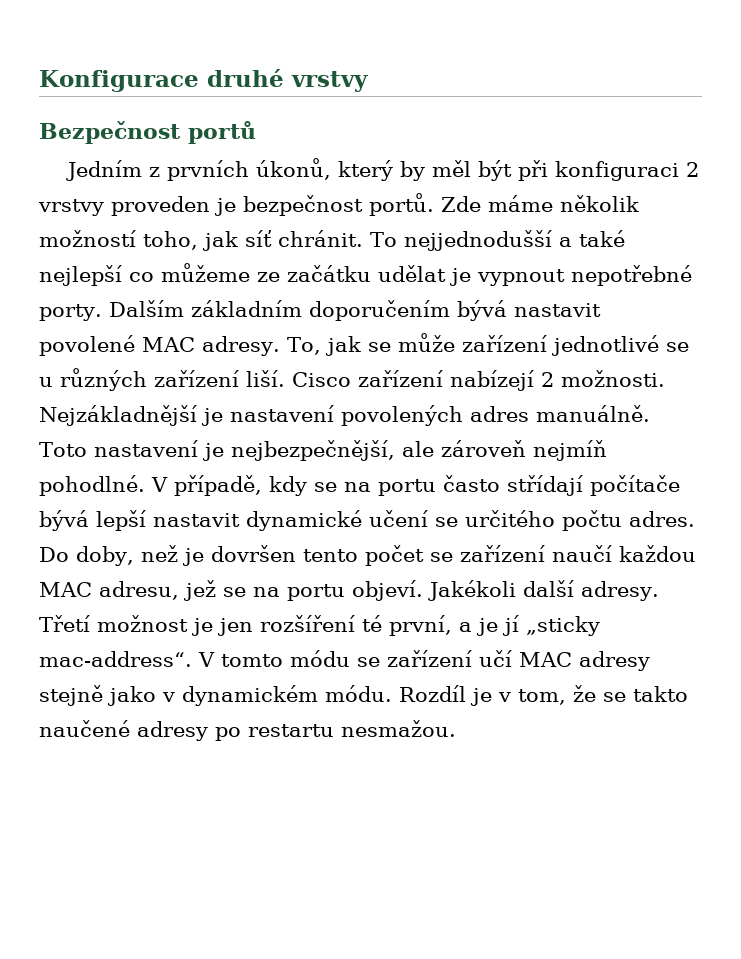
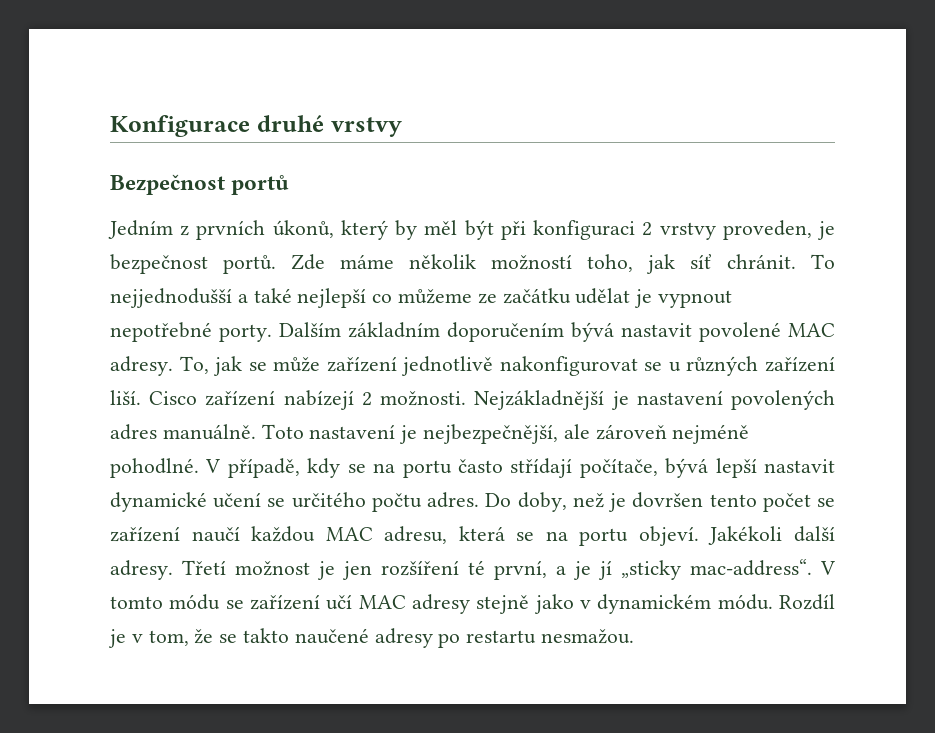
- Jedním z prvních úkonů, který by měl být při konfiguraci 2 vrstvy proveden je bezpečnost portů.
+ Jedním z prvních úkonů, který by měl být při konfiguraci 2 vrstvy proveden, je bezpečnost portů.
- To, jak se může zařízení jednotlivé se u různých zařízení liší.
+ To, jak se může zařízení jednotlivě nakonfigurovat se u různých zařízení liší.
- Toto nastavení je nejbezpečnější, ale zároveň nejmíň pohodlné.
+ Toto nastavení je nejbezpečnější, ale zároveň nejméně pohodlné.
- V případě, kdy se na portu často střídají počítače bývá lepší nastavit dynamické učení se určitého počtu adres.
+ V případě, kdy se na portu často střídají počítače, bývá lepší nastavit dynamické učení se určitého počtu adres.
- Do doby, než je dovršen tento počet se zařízení naučí každou MAC adresu, jež se na portu objeví.
+ Do doby, než je dovršen tento počet se zařízení naučí každou MAC adresu, která se na portu objeví.

